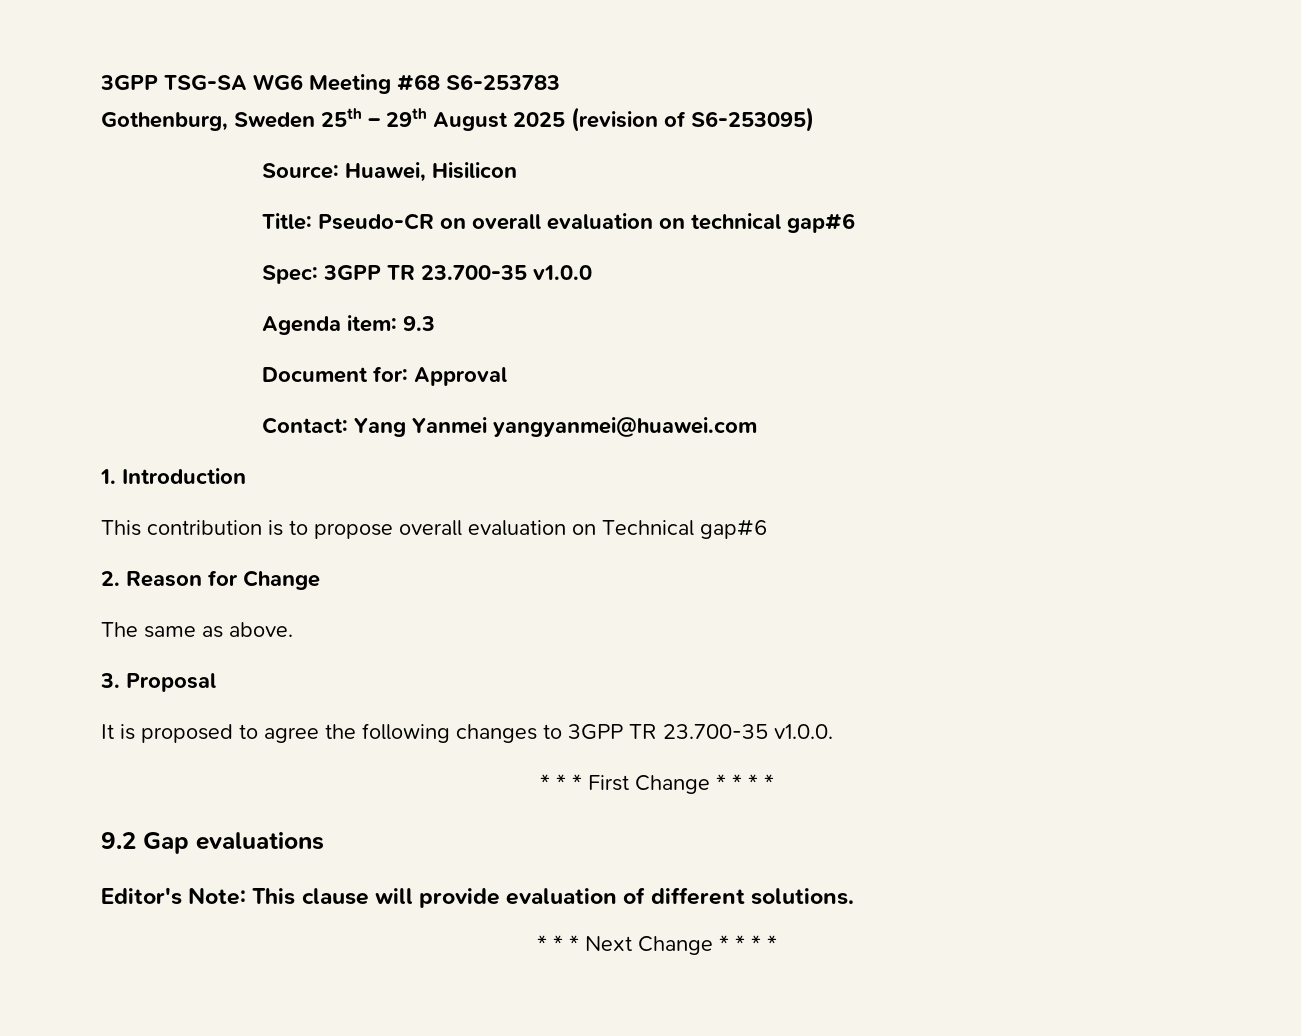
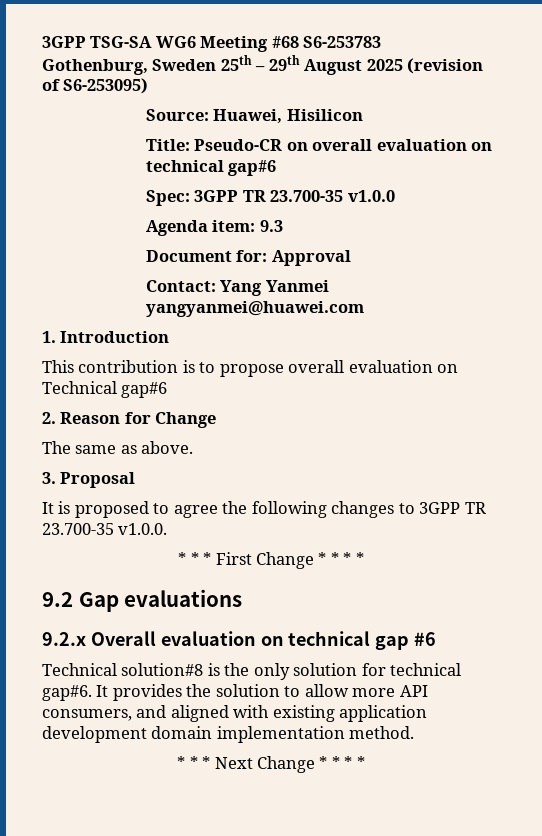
- Editor's Note: This clause will provide evaluation of different solutions.
+ 9.2.x Overall evaluation on technical gap #6
+ Technical solution#8 is the only solution for technical gap#6. It provides the solution to allow more API consumers, and aligned with existing application development domain implementation method.

